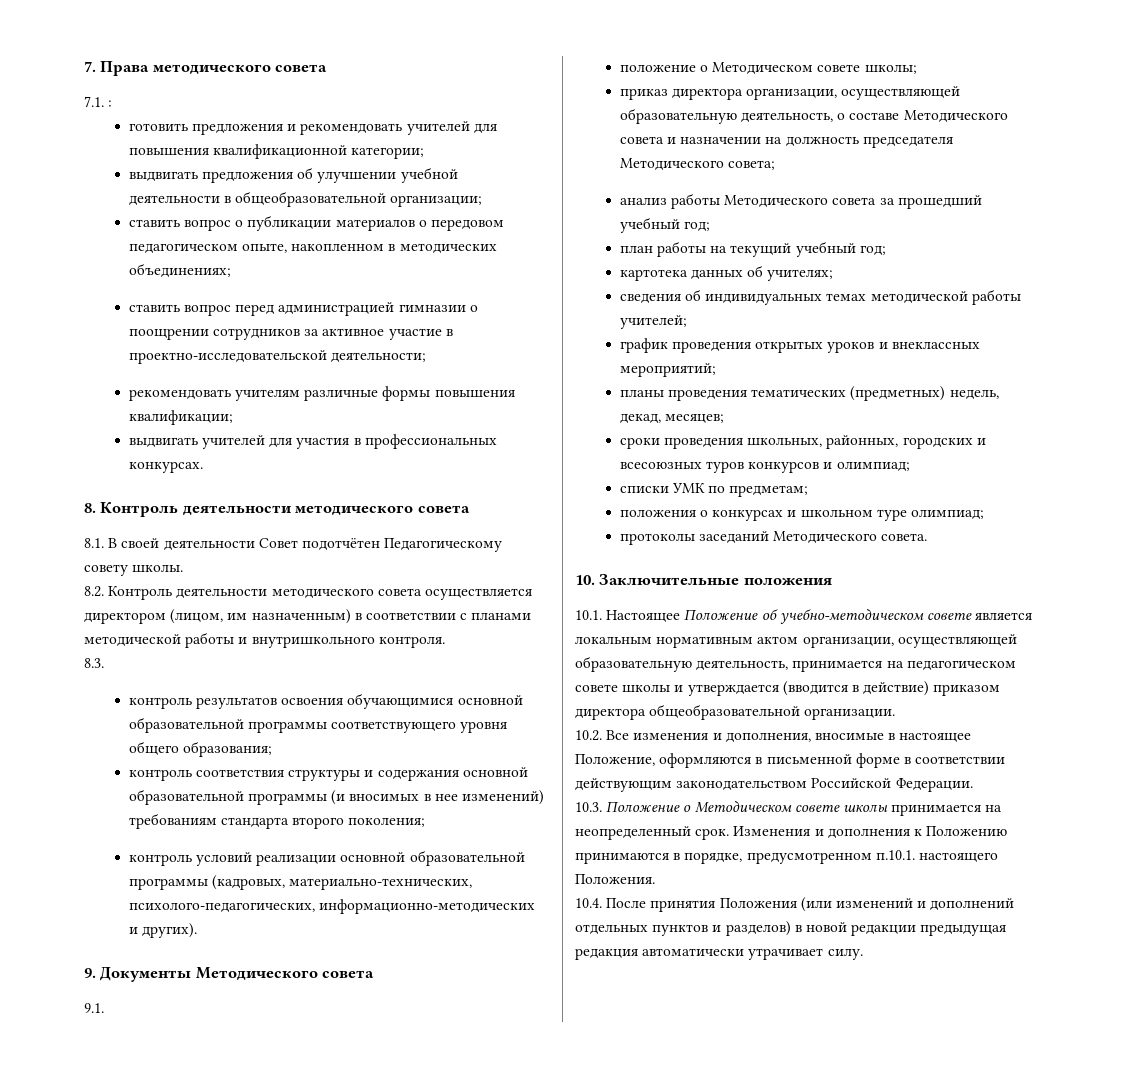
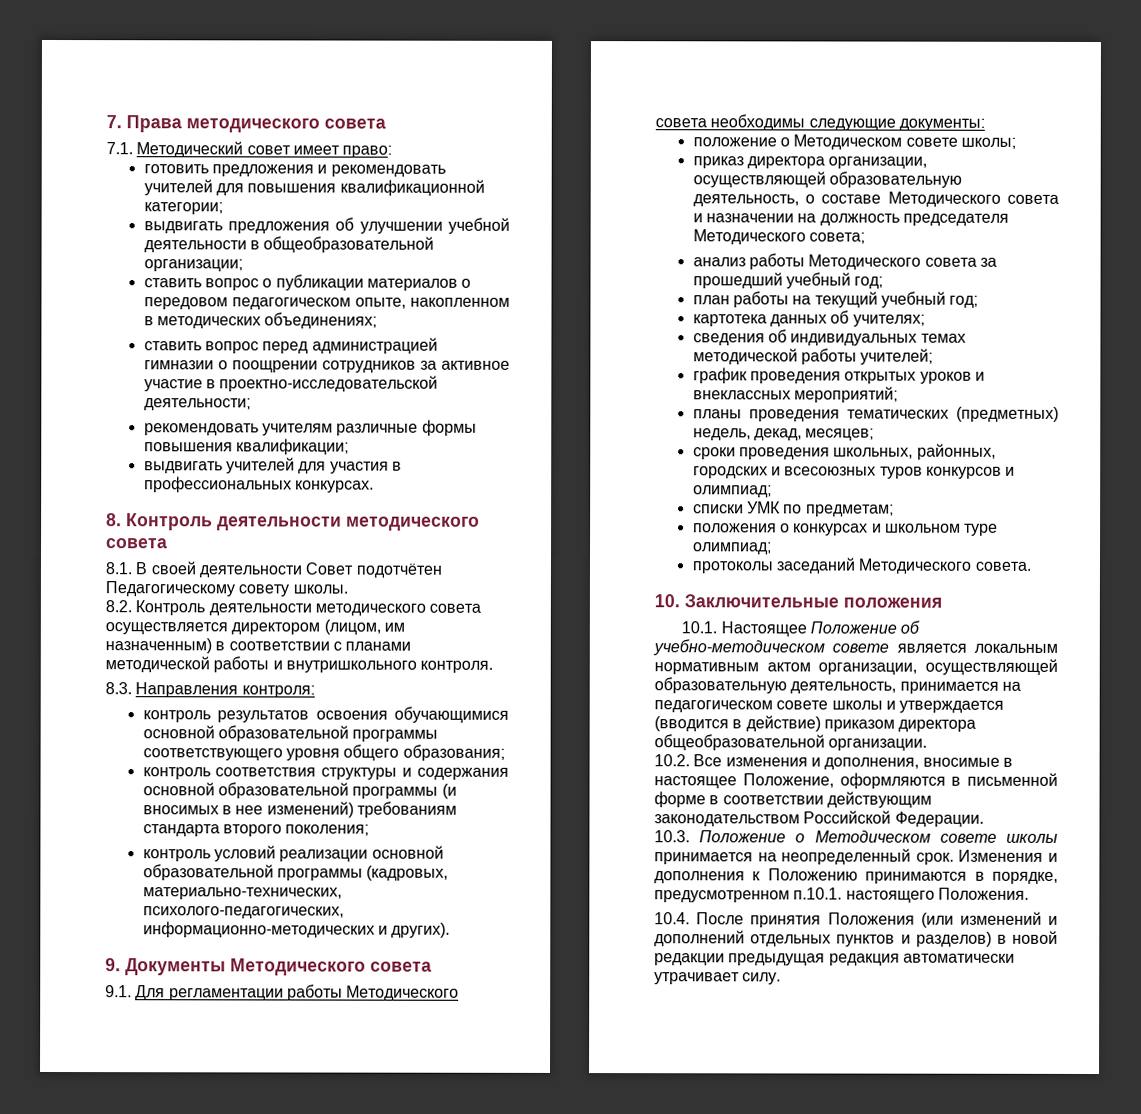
- 7.1. :
+ 7.1. Методический совет имеет право:
- 8.3.
+ 8.3. Направления контроля:
- 9.1.
+ 9.1. Для регламентации работы Методического совета необходимы следующие документы:

